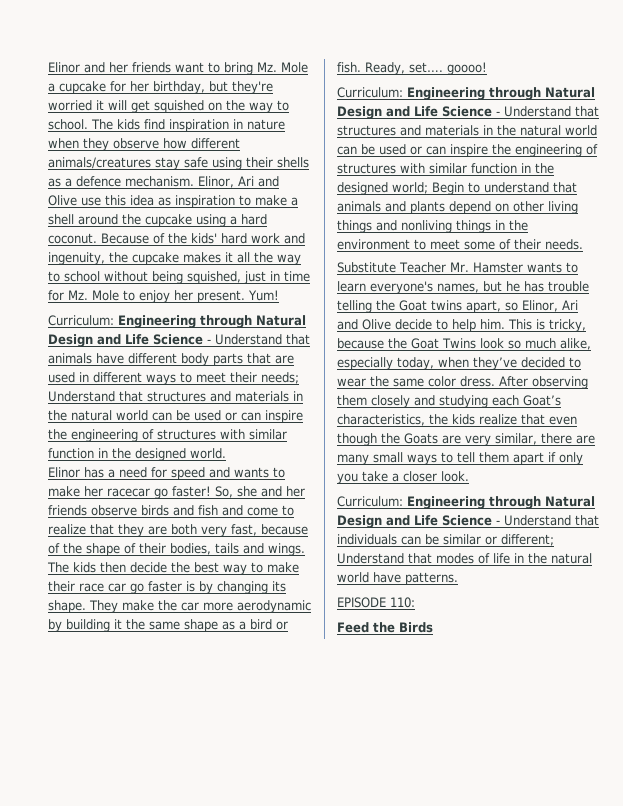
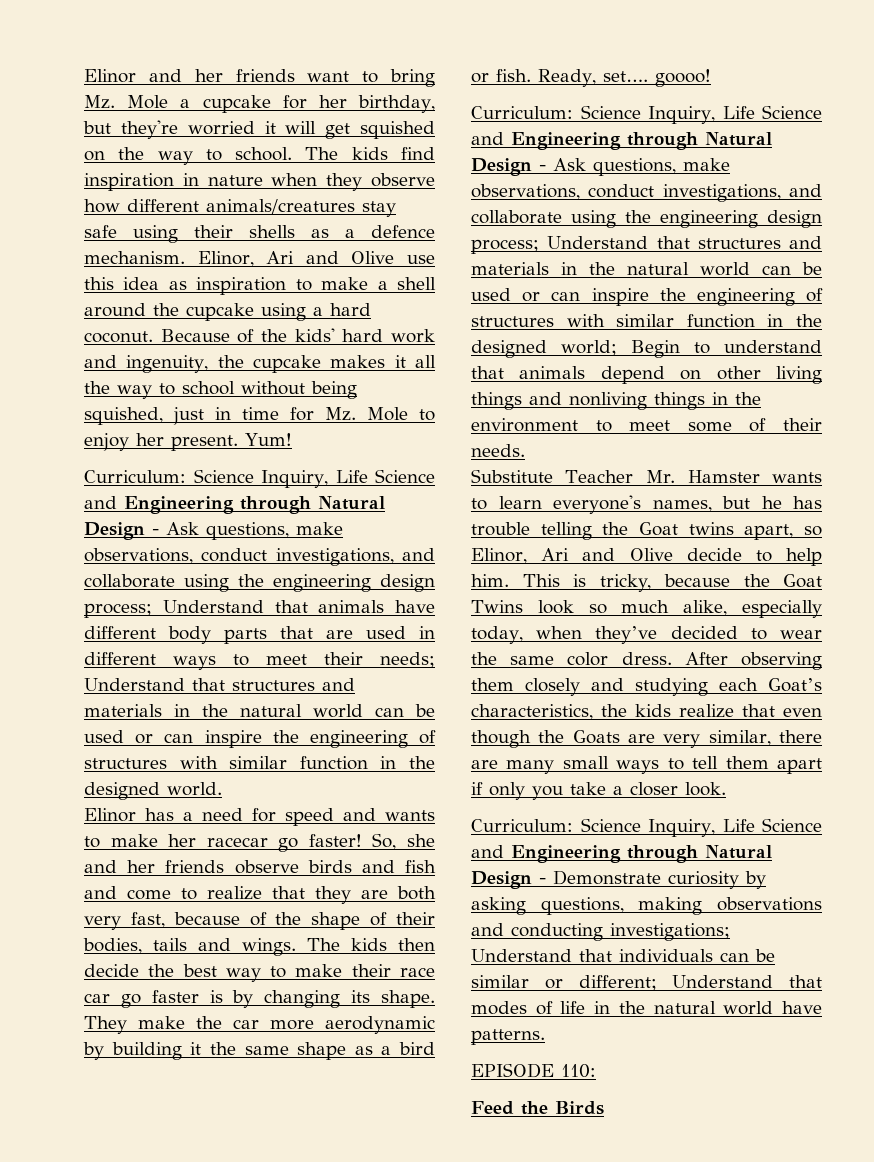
- Curriculum: Engineering through Natural Design and Life Science - Understand that animals have different body parts that are used in different ways to meet their needs; Understand that structures and materials in the natural world can be used or can inspire the engineering of structures with similar function in the designed world.
+ Curriculum: Science Inquiry, Life Science and Engineering through Natural Design - Ask questions, make observations, conduct investigations, and collaborate using the engineering design process; Understand that animals have different body parts that are used in different ways to meet their needs; Understand that structures and materials in the natural world can be used or can inspire the engineering of structures with similar function in the designed world.
- Curriculum: Engineering through Natural Design and Life Science - Understand that structures and materials in the natural world can be used or can inspire the engineering of structures with similar function in the designed world; Begin to understand that animals and plants depend on other living things and nonliving things in the environment to meet some of their needs.
+ Curriculum: Science Inquiry, Life Science and Engineering through Natural Design - Ask questions, make observations, conduct investigations, and collaborate using the engineering design process; Understand that structures and materials in the natural world can be used or can inspire the engineering of structures with similar function in the designed world; Begin to understand that animals depend on other living things and nonliving things in the environment to meet some of their needs.
- Curriculum: Engineering through Natural Design and Life Science - Understand that individuals can be similar or different; Understand that modes of life in the natural world have patterns.
+ Curriculum: Science Inquiry, Life Science and Engineering through Natural Design - Demonstrate curiosity by asking questions, making observations and conducting investigations; Understand that individuals can be similar or different; Understand that modes of life in the natural world have patterns.

